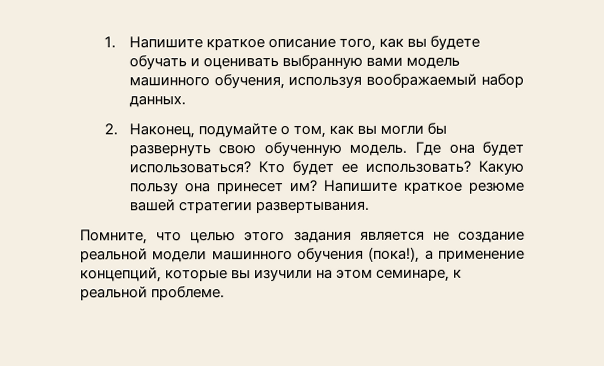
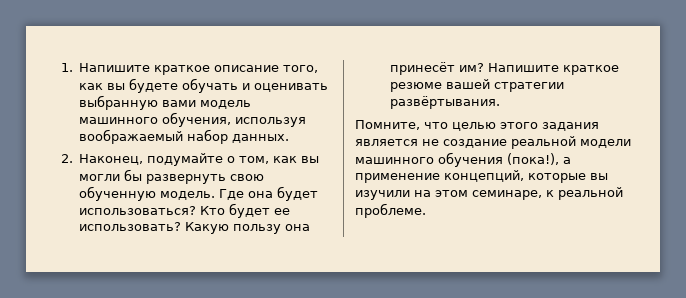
- Какую пользу она принесет им?
+ Какую пользу она принесёт им?
- Напишите краткое резюме вашей стратегии развертывания.
+ Напишите краткое резюме вашей стратегии развёртывания.

